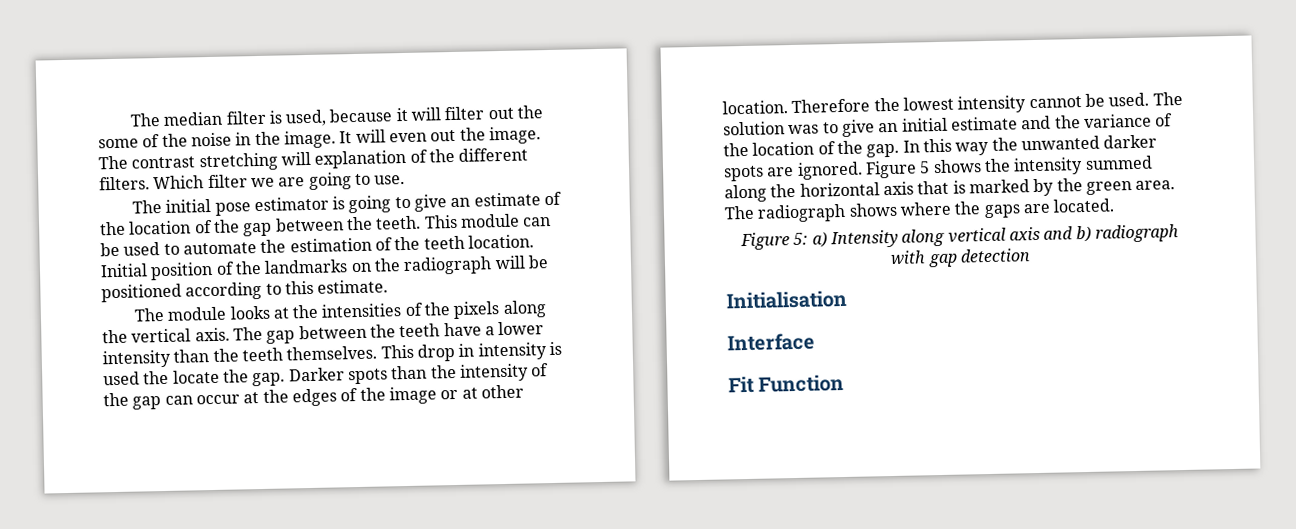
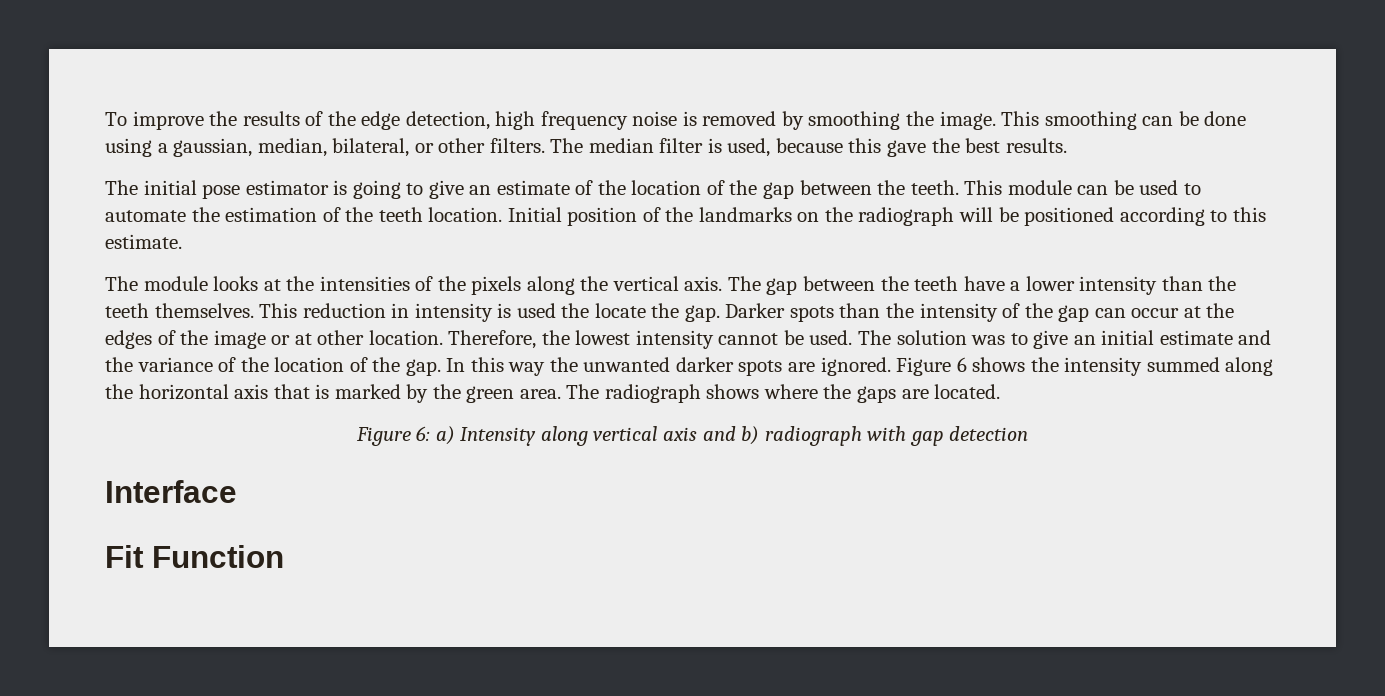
+ To improve the results of the edge detection, high frequency noise is removed by smoothing the image. This smoothing can be done using a gaussian, median, bilateral, or other filters.
- The median filter is used, because it will filter out the some of the noise in the image. It will even out the image. The contrast stretching will explanation of the different filters. Which filter we are going to use.
+ The median filter is used, because this gave the best results.
- This drop in intensity is used the locate the gap.
+ This reduction in intensity is used the locate the gap.
- Therefore the lowest intensity cannot be used.
+ Therefore, the lowest intensity cannot be used.
- Figure 5 shows the intensity summed along the horizontal axis that is marked by the green area.
+ Figure 6 shows the intensity summed along the horizontal axis that is marked by the green area.
- Figure 5: a) Intensity along vertical axis and b) radiograph with gap detection
+ Figure 6: a) Intensity along vertical axis and b) radiograph with gap detection
- Initialisation

